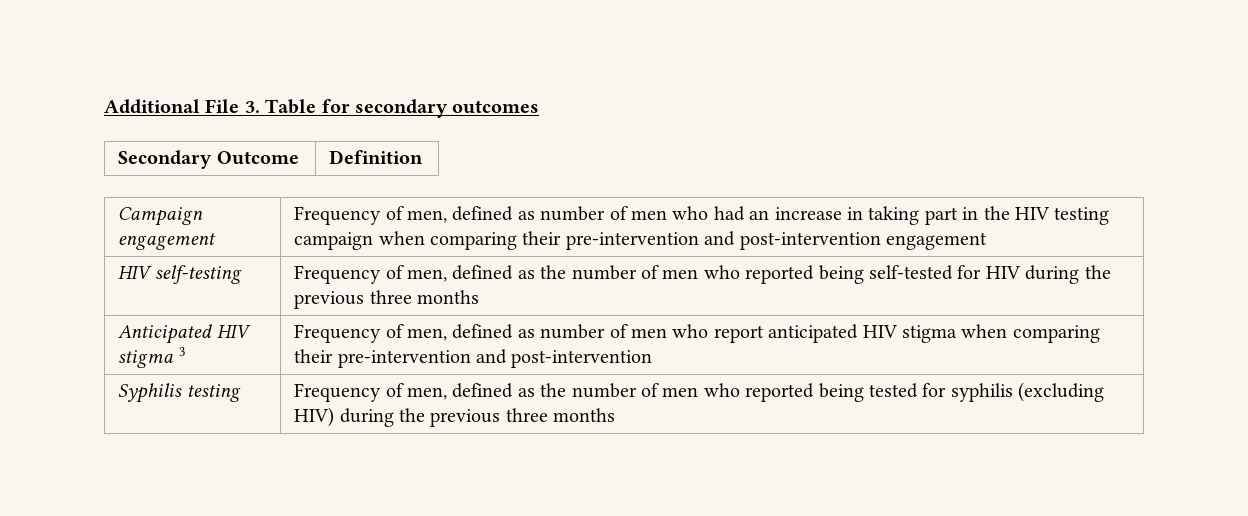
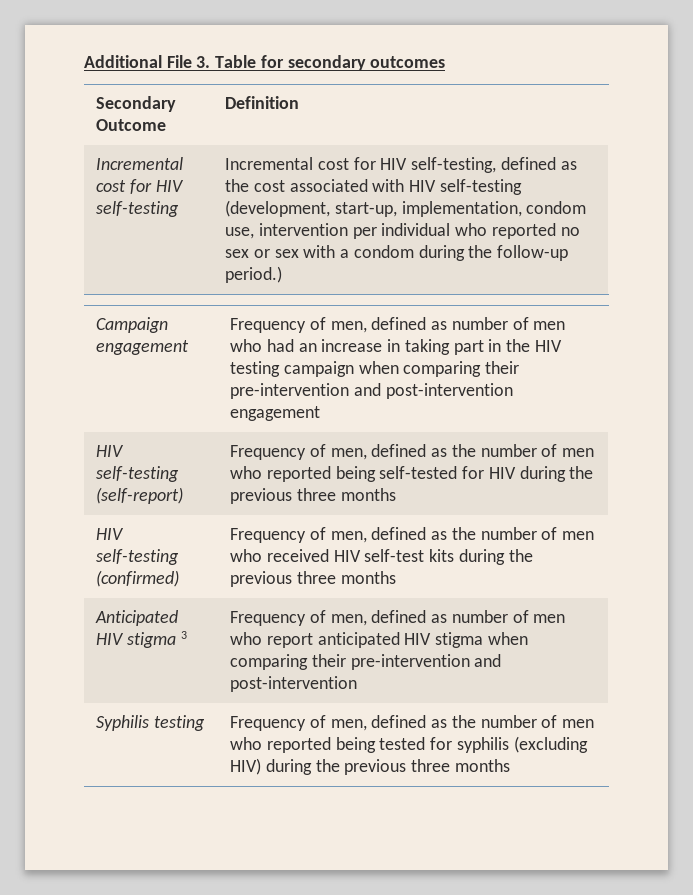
+ Incremental cost for HIV self-testing | Incremental cost for HIV self-testing, defined as the cost associated with HIV self-testing (development, start-up, implementation, condom use, intervention per individual who reported no sex or sex with a condom during the follow-up period.)
- HIV self-testing | Frequency of men, defined as the number of men who reported being self-tested for HIV during the previous three months
+ HIV self-testing (self-report) | Frequency of men, defined as the number of men who reported being self-tested for HIV during the previous three months
+ HIV self-testing (confirmed) | Frequency of men, defined as the number of men who received HIV self-test kits during the previous three months

